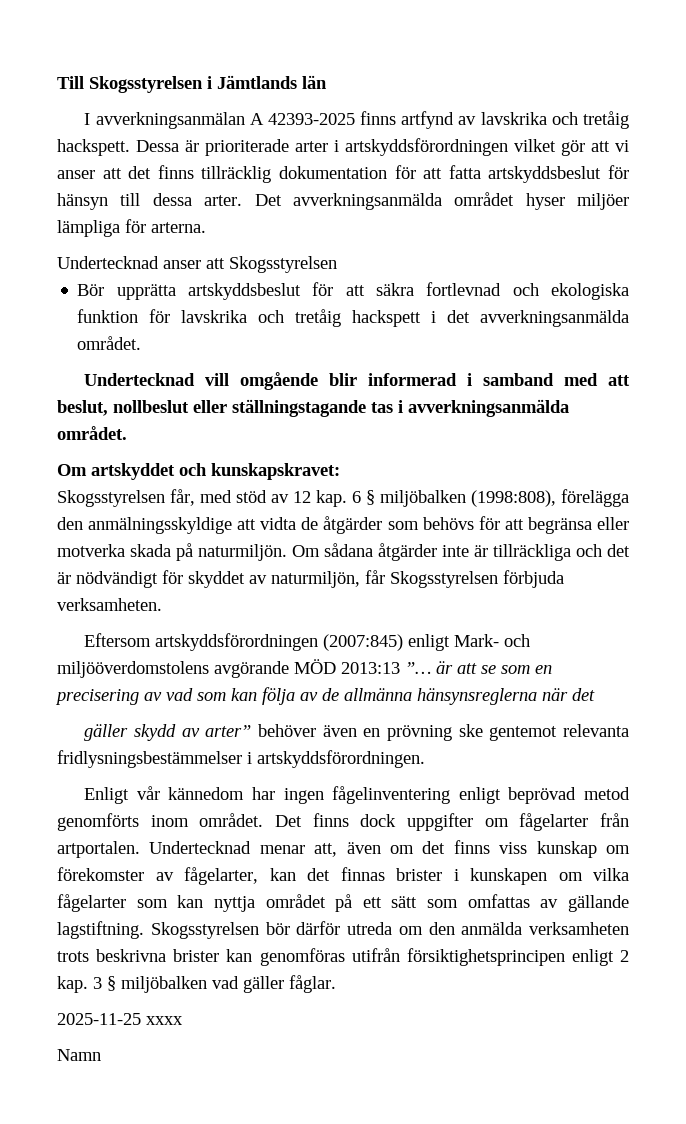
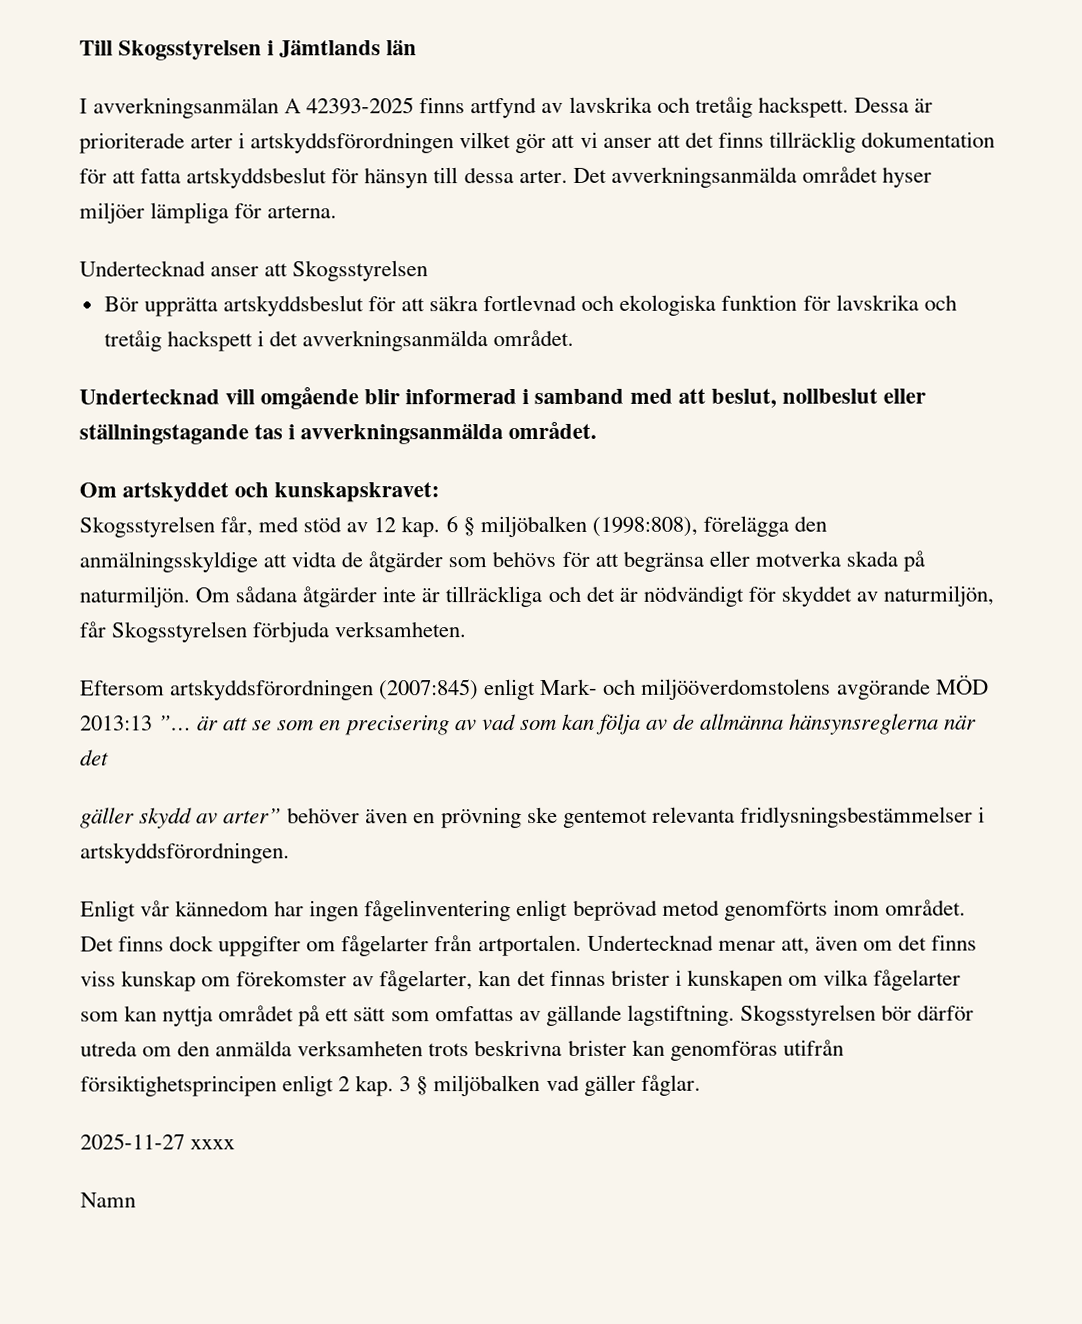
- 2025-11-25 xxxx
+ 2025-11-27 xxxx

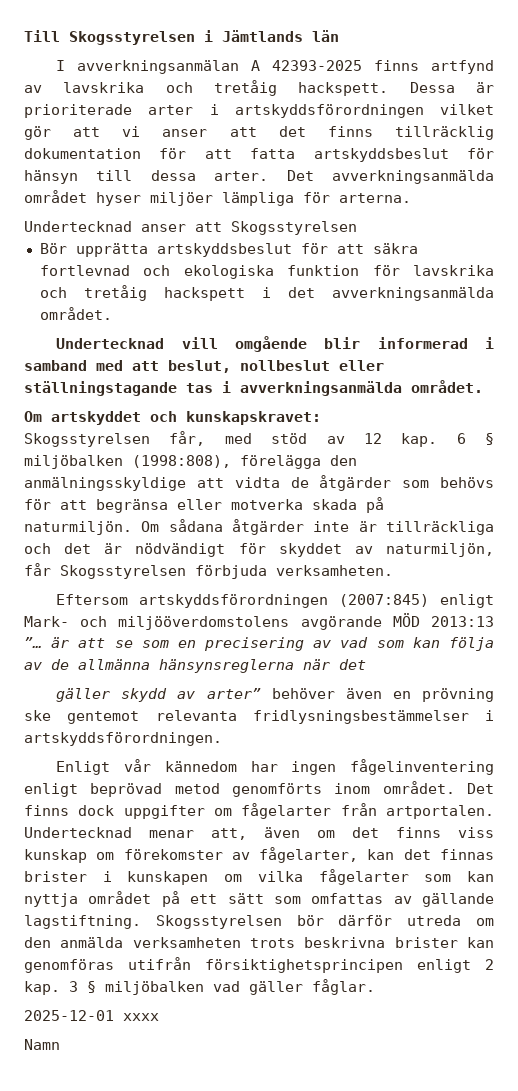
- 2025-11-27 xxxx
+ 2025-12-01 xxxx

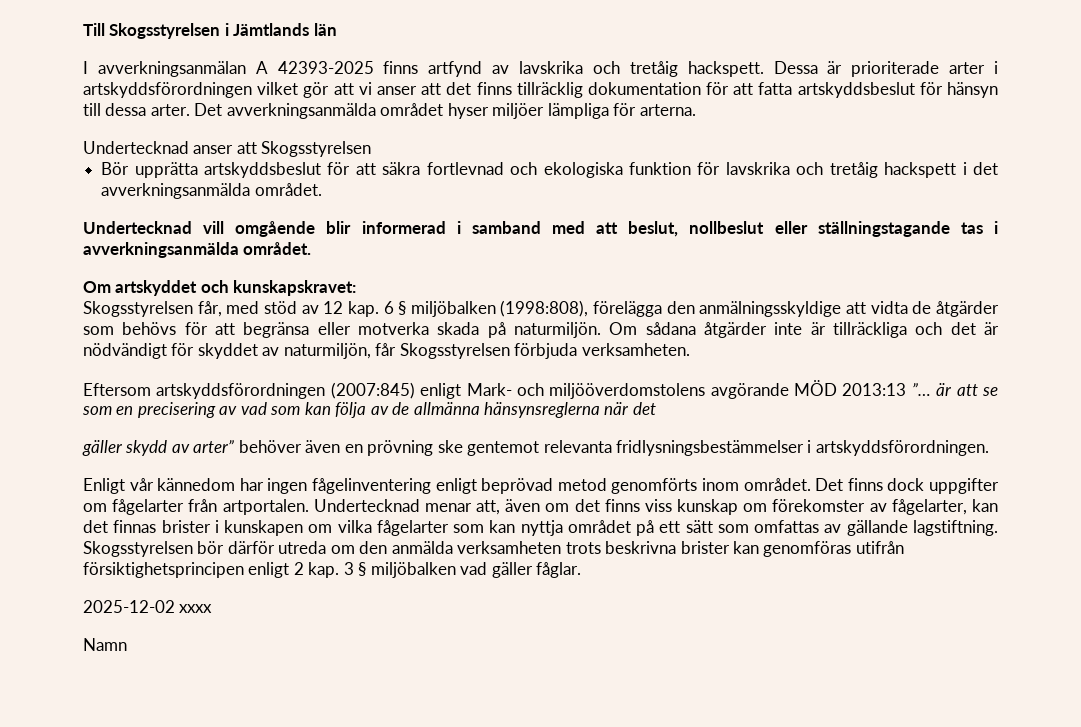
- 2025-12-01 xxxx
+ 2025-12-02 xxxx

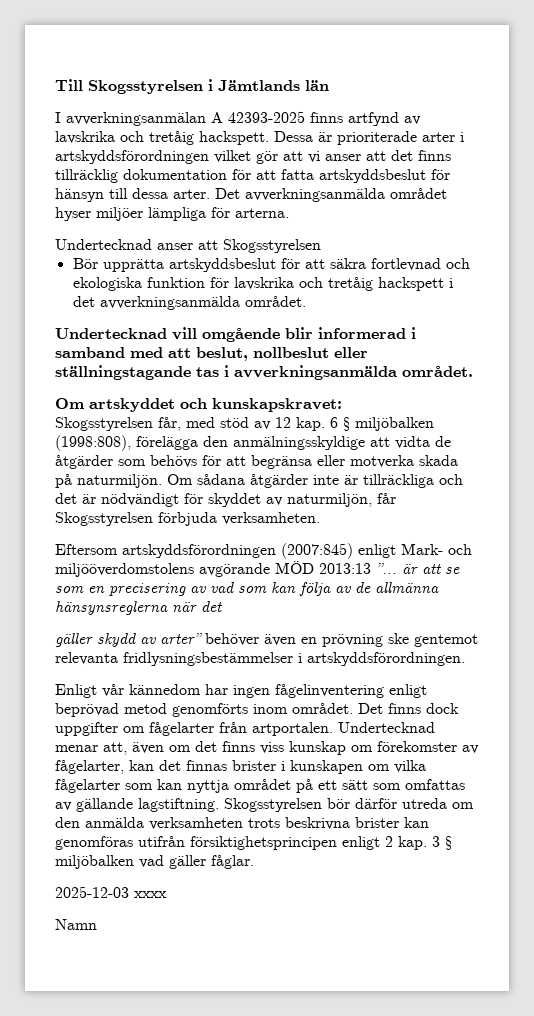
- 2025-12-02 xxxx
+ 2025-12-03 xxxx

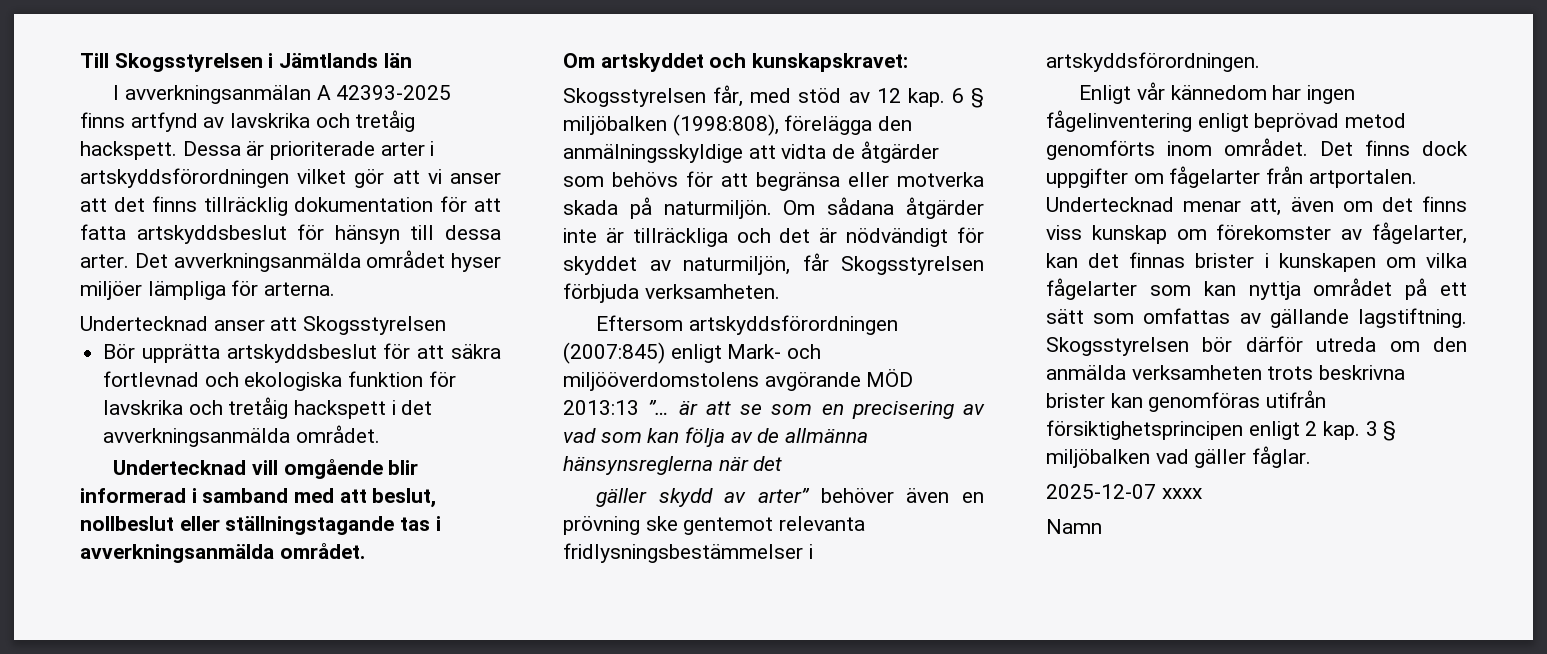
- 2025-12-03 xxxx
+ 2025-12-07 xxxx

